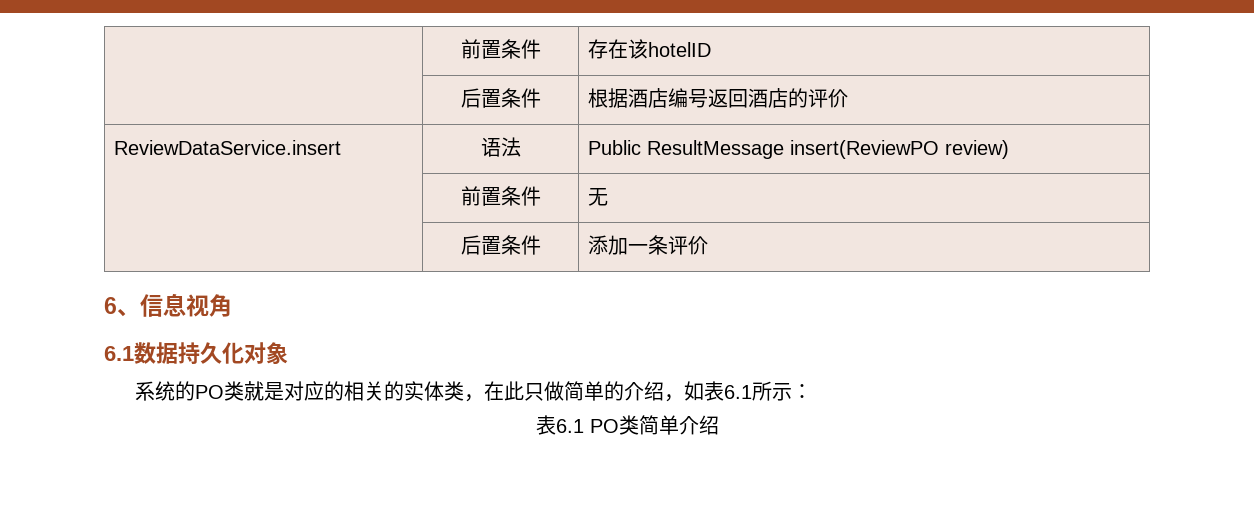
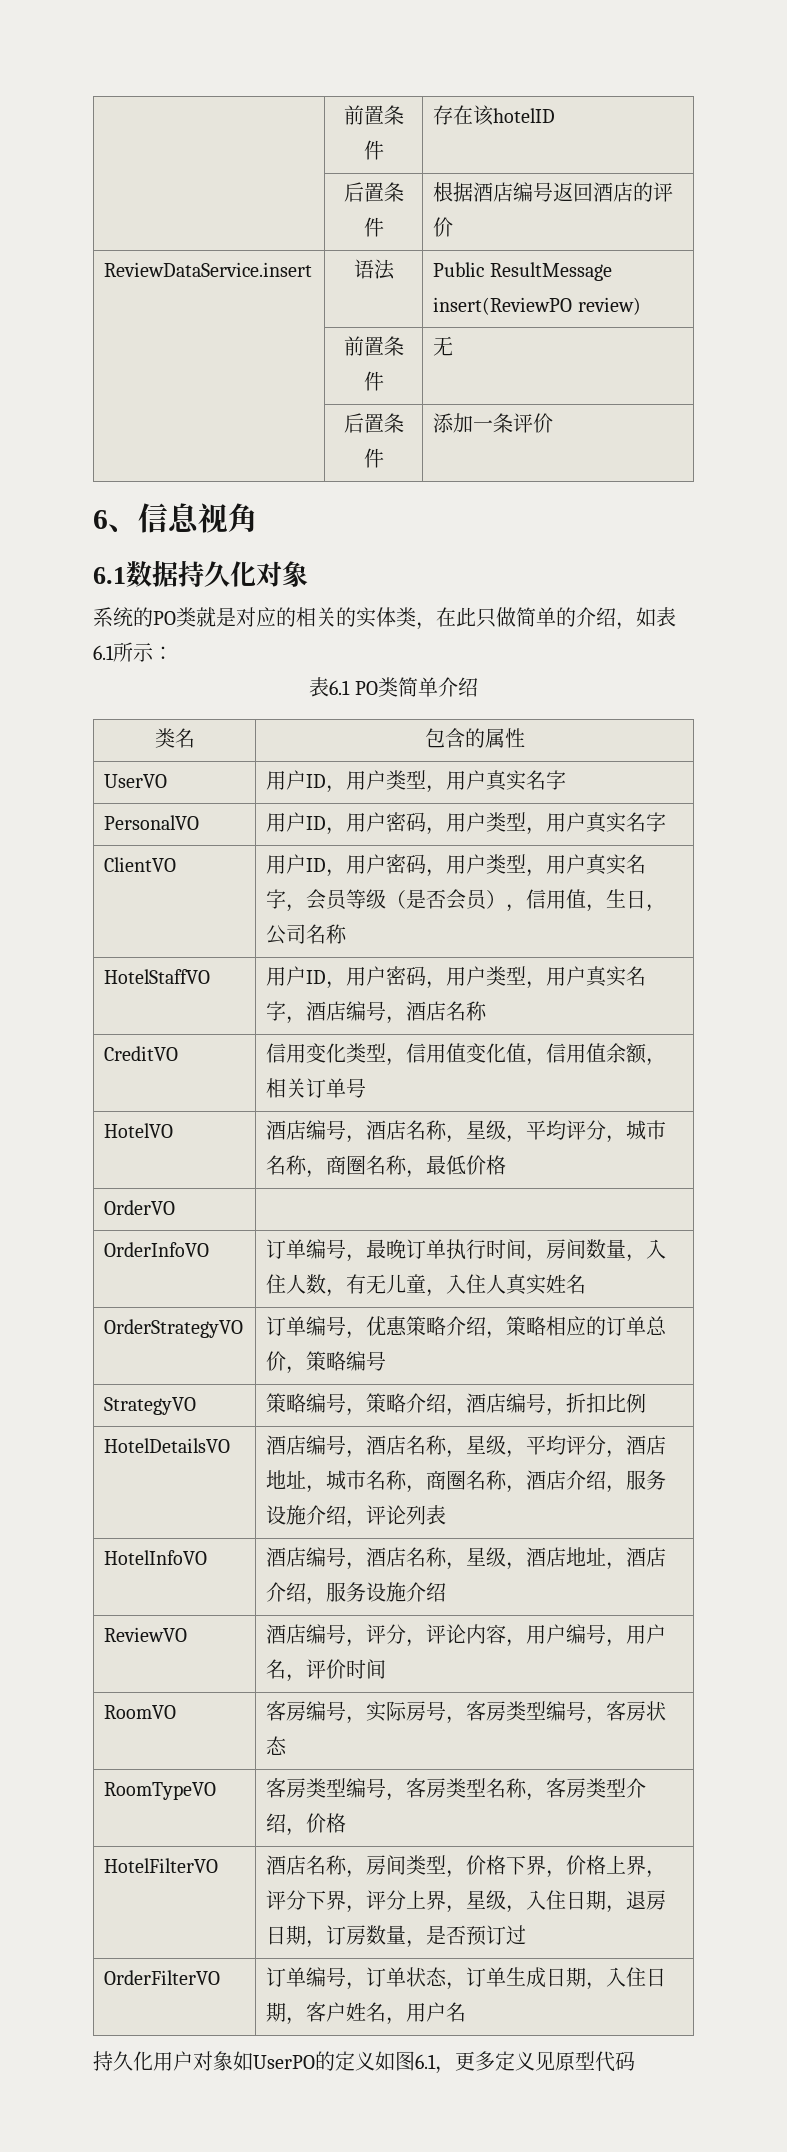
+ 类名 | 包含的属性
+ UserVO | 用户ID，用户类型，用户真实名字
+ PersonalVO | 用户ID，用户密码，用户类型，用户真实名字
+ ClientVO | 用户ID，用户密码，用户类型，用户真实名字，会员等级（是否会员），信用值，生日，公司名称
+ HotelStaffVO | 用户ID，用户密码，用户类型，用户真实名字，酒店编号，酒店名称
+ CreditVO | 信用变化类型，信用值变化值，信用值余额，相关订单号
+ HotelVO | 酒店编号，酒店名称，星级，平均评分，城市名称，商圈名称，最低价格
+ OrderVO |
+ OrderInfoVO | 订单编号，最晚订单执行时间，房间数量，入住人数，有无儿童，入住人真实姓名
+ OrderStrategyVO | 订单编号，优惠策略介绍，策略相应的订单总价，策略编号
+ StrategyVO | 策略编号，策略介绍，酒店编号，折扣比例
+ HotelDetailsVO | 酒店编号，酒店名称，星级，平均评分，酒店地址，城市名称，商圈名称，酒店介绍，服务设施介绍，评论列表
+ HotelInfoVO | 酒店编号，酒店名称，星级，酒店地址，酒店介绍，服务设施介绍
+ ReviewVO | 酒店编号，评分，评论内容，用户编号，用户名，评价时间
+ RoomVO | 客房编号，实际房号，客房类型编号，客房状态
+ RoomTypeVO | 客房类型编号，客房类型名称，客房类型介绍，价格
+ HotelFilterVO | 酒店名称，房间类型，价格下界，价格上界，评分下界，评分上界，星级，入住日期，退房日期，订房数量，是否预订过
+ OrderFilterVO | 订单编号，订单状态，订单生成日期，入住日期，客户姓名，用户名
+ 持久化用户对象如UserPO的定义如图6.1，更多定义见原型代码

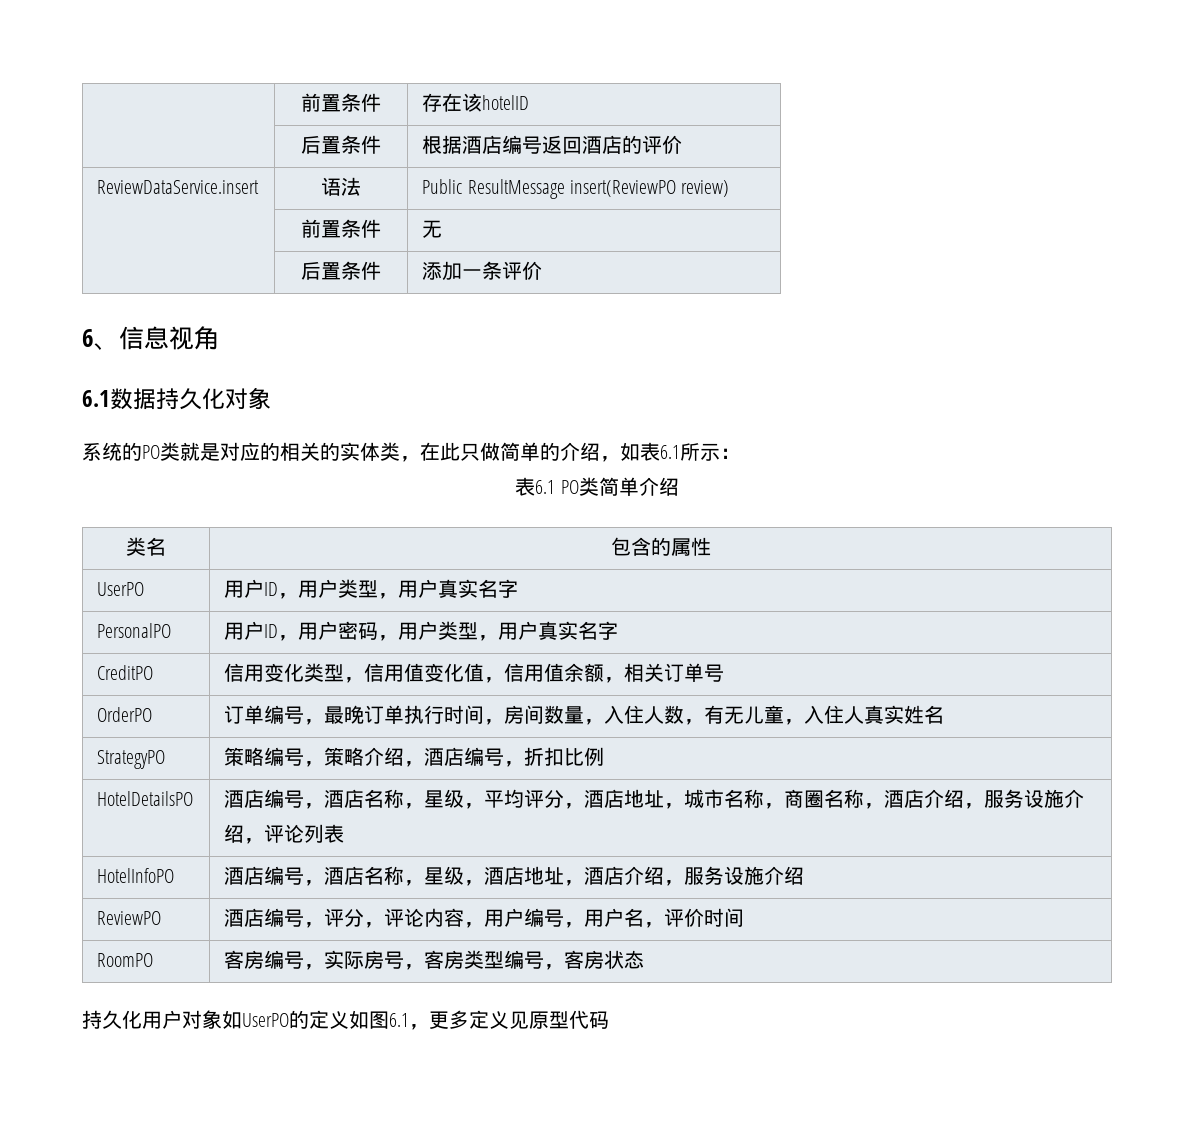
- UserVO | 用户ID，用户类型，用户真实名字
+ UserPO | 用户ID，用户类型，用户真实名字
- PersonalVO | 用户ID，用户密码，用户类型，用户真实名字
+ PersonalPO | 用户ID，用户密码，用户类型，用户真实名字
- ClientVO | 用户ID，用户密码，用户类型，用户真实名字，会员等级（是否会员），信用值，生日，公司名称
- HotelStaffVO | 用户ID，用户密码，用户类型，用户真实名字，酒店编号，酒店名称
- CreditVO | 信用变化类型，信用值变化值，信用值余额，相关订单号
+ CreditPO | 信用变化类型，信用值变化值，信用值余额，相关订单号
- HotelVO | 酒店编号，酒店名称，星级，平均评分，城市名称，商圈名称，最低价格
- OrderVO |
- OrderInfoVO | 订单编号，最晚订单执行时间，房间数量，入住人数，有无儿童，入住人真实姓名
+ OrderPO | 订单编号，最晚订单执行时间，房间数量，入住人数，有无儿童，入住人真实姓名
- OrderStrategyVO | 订单编号，优惠策略介绍，策略相应的订单总价，策略编号
- StrategyVO | 策略编号，策略介绍，酒店编号，折扣比例
+ StrategyPO | 策略编号，策略介绍，酒店编号，折扣比例
- HotelDetailsVO | 酒店编号，酒店名称，星级，平均评分，酒店地址，城市名称，商圈名称，酒店介绍，服务设施介绍，评论列表
+ HotelDetailsPO | 酒店编号，酒店名称，星级，平均评分，酒店地址，城市名称，商圈名称，酒店介绍，服务设施介绍，评论列表
- HotelInfoVO | 酒店编号，酒店名称，星级，酒店地址，酒店介绍，服务设施介绍
+ HotelInfoPO | 酒店编号，酒店名称，星级，酒店地址，酒店介绍，服务设施介绍
- ReviewVO | 酒店编号，评分，评论内容，用户编号，用户名，评价时间
+ ReviewPO | 酒店编号，评分，评论内容，用户编号，用户名，评价时间
- RoomVO | 客房编号，实际房号，客房类型编号，客房状态
+ RoomPO | 客房编号，实际房号，客房类型编号，客房状态
- RoomTypeVO | 客房类型编号，客房类型名称，客房类型介绍，价格
- HotelFilterVO | 酒店名称，房间类型，价格下界，价格上界，评分下界，评分上界，星级，入住日期，退房日期，订房数量，是否预订过
- OrderFilterVO | 订单编号，订单状态，订单生成日期，入住日期，客户姓名，用户名

